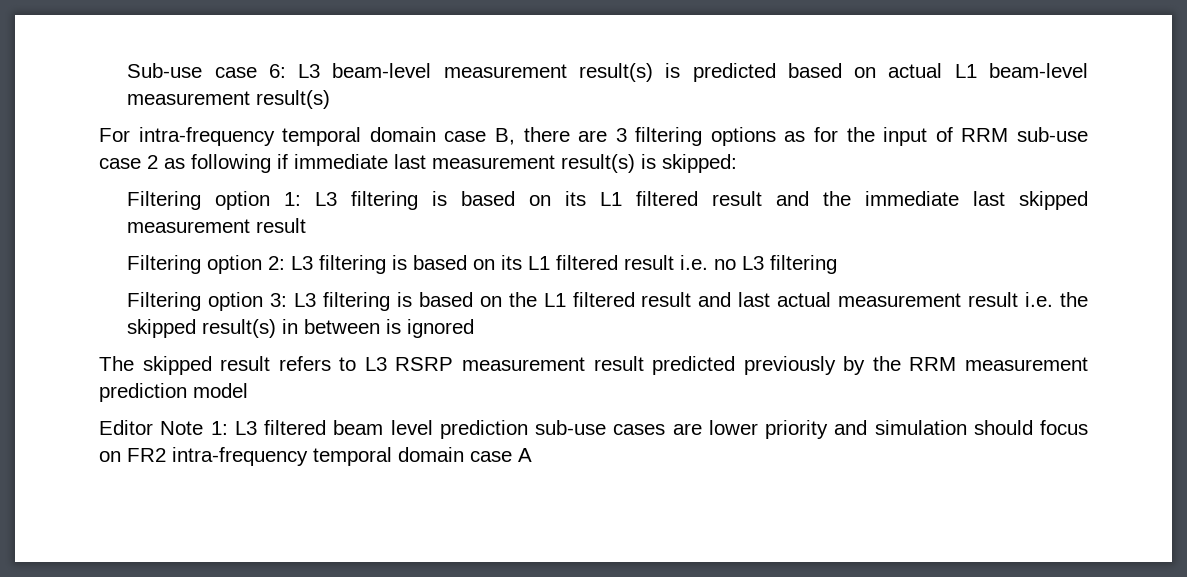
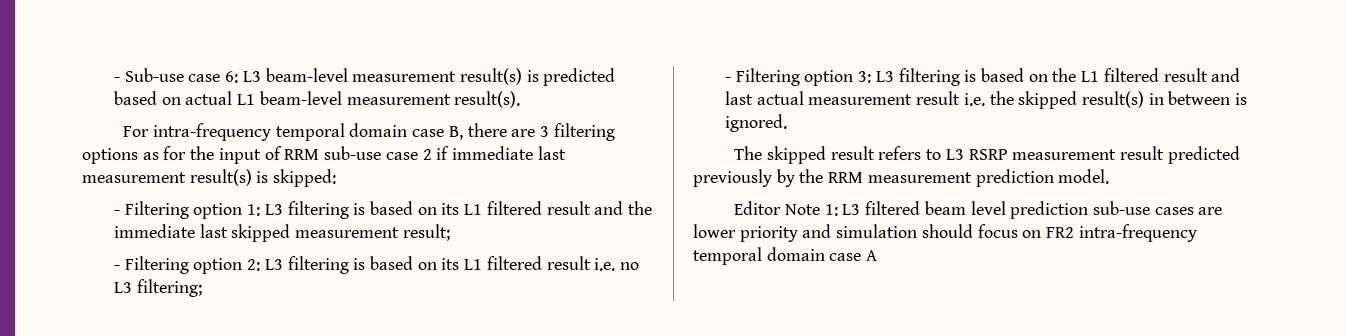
- Sub-use case 6: L3 beam-level measurement result(s) is predicted based on actual L1 beam-level measurement result(s)
+ - Sub-use case 6: L3 beam-level measurement result(s) is predicted based on actual L1 beam-level measurement result(s).
- For intra-frequency temporal domain case B, there are 3 filtering options as for the input of RRM sub-use case 2 as following if immediate last measurement result(s) is skipped:
+ For intra-frequency temporal domain case B, there are 3 filtering options as for the input of RRM sub-use case 2 if immediate last measurement result(s) is skipped:
- Filtering option 1: L3 filtering is based on its L1 filtered result and the immediate last skipped measurement result
- Filtering option 2: L3 filtering is based on its L1 filtered result i.e. no L3 filtering
- Filtering option 3: L3 filtering is based on the L1 filtered result and last actual measurement result i.e. the skipped result(s) in between is ignored
+ - Filtering option 1: L3 filtering is based on its L1 filtered result and the immediate last skipped measurement result;
+ - Filtering option 2: L3 filtering is based on its L1 filtered result i.e. no L3 filtering;
+ - Filtering option 3: L3 filtering is based on the L1 filtered result and last actual measurement result i.e. the skipped result(s) in between is ignored.
- The skipped result refers to L3 RSRP measurement result predicted previously by the RRM measurement prediction model
+ The skipped result refers to L3 RSRP measurement result predicted previously by the RRM measurement prediction model.

